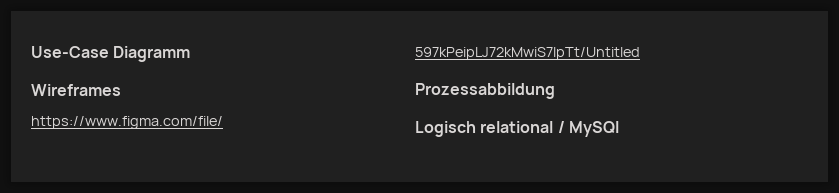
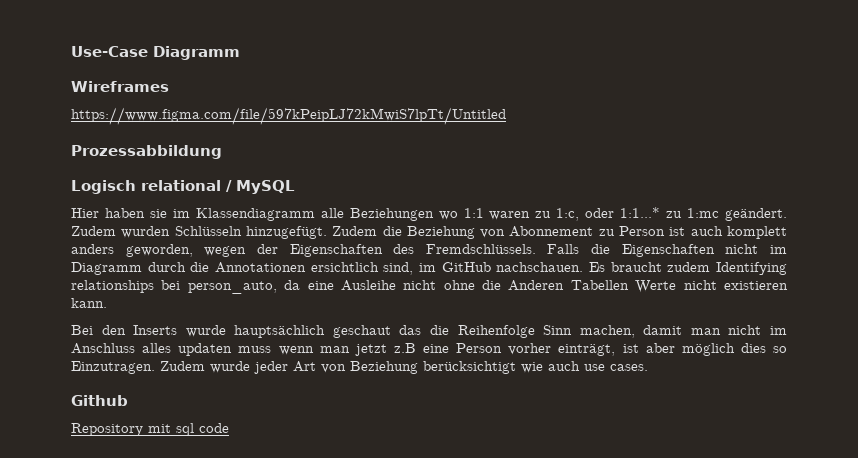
- Logisch relational / MySQl
+ Logisch relational / MySQL
+ Hier haben sie im Klassendiagramm alle Beziehungen wo 1:1 waren zu 1:c, oder 1:1...* zu 1:mc geändert. Zudem wurden Schlüsseln hinzugefügt. Zudem die Beziehung von Abonnement zu Person ist auch komplett anders geworden, wegen der Eigenschaften des Fremdschlüssels. Falls die Eigenschaften nicht im Diagramm durch die Annotationen ersichtlich sind, im GitHub nachschauen. Es braucht zudem Identifying relationships bei person_auto, da eine Ausleihe nicht ohne die Anderen Tabellen Werte nicht existieren kann.
+ Bei den Inserts wurde hauptsächlich geschaut das die Reihenfolge Sinn machen, damit man nicht im Anschluss alles updaten muss wenn man jetzt z.B eine Person vorher einträgt, ist aber möglich dies so Einzutragen. Zudem wurde jeder Art von Beziehung berücksichtigt wie auch use cases.
+ Github
+ Repository mit sql code

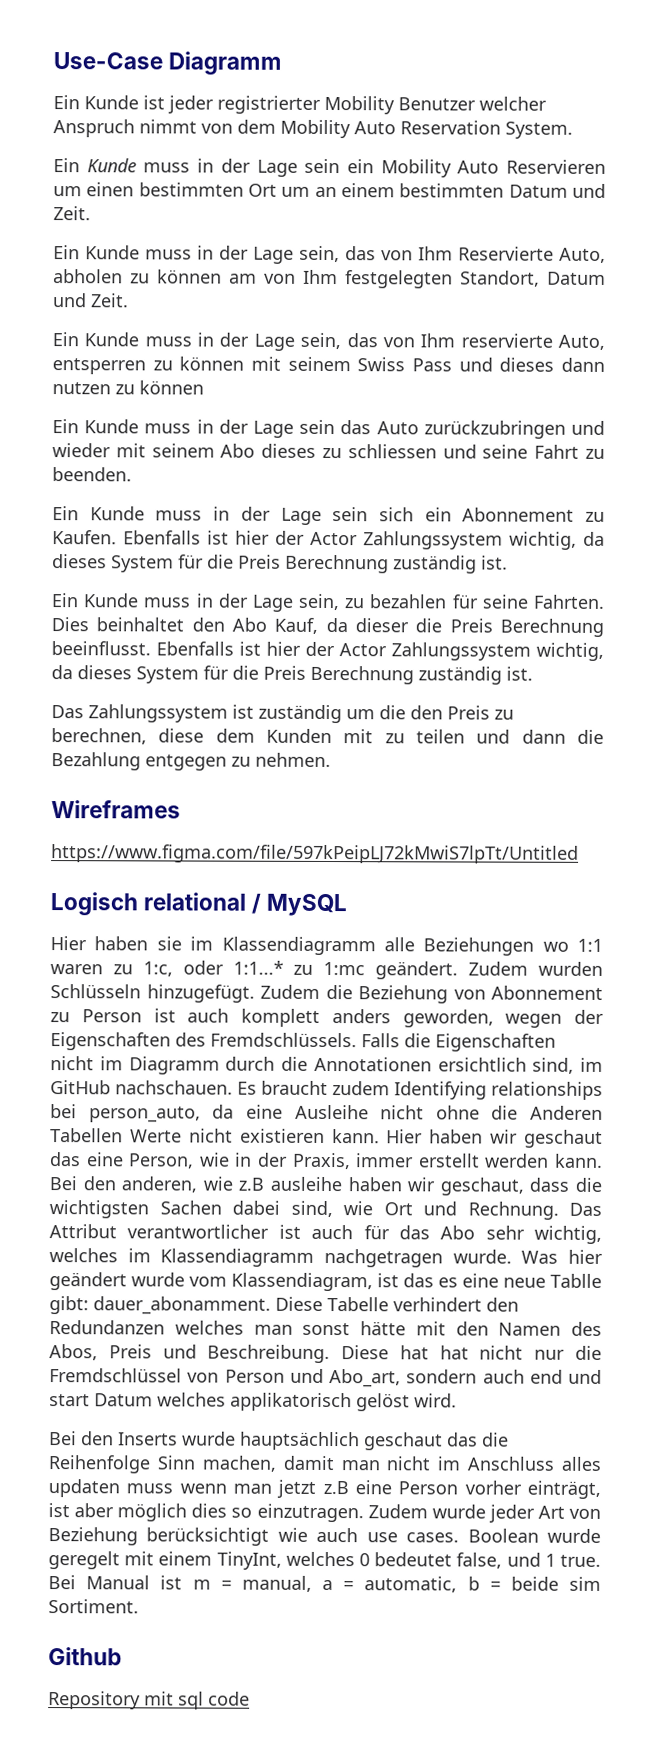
+ Ein Kunde ist jeder registrierter Mobility Benutzer welcher Anspruch nimmt von dem Mobility Auto Reservation System.
+ Ein Kunde muss in der Lage sein ein Mobility Auto Reservieren um einen bestimmten Ort um an einem bestimmten Datum und Zeit.
+ Ein Kunde muss in der Lage sein, das von Ihm Reservierte Auto, abholen zu können am von Ihm festgelegten Standort, Datum und Zeit.
+ Ein Kunde muss in der Lage sein, das von Ihm reservierte Auto, entsperren zu können mit seinem Swiss Pass und dieses dann nutzen zu können
+ Ein Kunde muss in der Lage sein das Auto zurückzubringen und wieder mit seinem Abo dieses zu schliessen und seine Fahrt zu beenden.
+ Ein Kunde muss in der Lage sein sich ein Abonnement zu Kaufen. Ebenfalls ist hier der Actor Zahlungssystem wichtig, da dieses System für die Preis Berechnung zuständig ist.
+ Ein Kunde muss in der Lage sein, zu bezahlen für seine Fahrten. Dies beinhaltet den Abo Kauf, da dieser die Preis Berechnung beeinflusst. Ebenfalls ist hier der Actor Zahlungssystem wichtig, da dieses System für die Preis Berechnung zuständig ist.
+ Das Zahlungssystem ist zuständig um die den Preis zu berechnen, diese dem Kunden mit zu teilen und dann die Bezahlung entgegen zu nehmen.
- Prozessabbildung
+ Hier haben wir geschaut das eine Person, wie in der Praxis, immer erstellt werden kann. Bei den anderen, wie z.B ausleihe haben wir geschaut, dass die wichtigsten Sachen dabei sind, wie Ort und Rechnung. Das Attribut verantwortlicher ist auch für das Abo sehr wichtig, welches im Klassendiagramm nachgetragen wurde. Was hier geändert wurde vom Klassendiagram, ist das es eine neue Tablle gibt: dauer_abonamment. Diese Tabelle verhindert den Redundanzen welches man sonst hätte mit den Namen des Abos, Preis und Beschreibung. Diese hat hat nicht nur die Fremdschlüssel von Person und Abo_art, sondern auch end und start Datum welches applikatorisch gelöst wird.
- Bei den Inserts wurde hauptsächlich geschaut das die Reihenfolge Sinn machen, damit man nicht im Anschluss alles updaten muss wenn man jetzt z.B eine Person vorher einträgt, ist aber möglich dies so Einzutragen.
+ Bei den Inserts wurde hauptsächlich geschaut das die Reihenfolge Sinn machen, damit man nicht im Anschluss alles updaten muss wenn man jetzt z.B eine Person vorher einträgt, ist aber möglich dies so einzutragen.
+ Boolean wurde geregelt mit einem TinyInt, welches 0 bedeutet false, und 1 true. Bei Manual ist m = manual, a = automatic, b = beide sim Sortiment.

